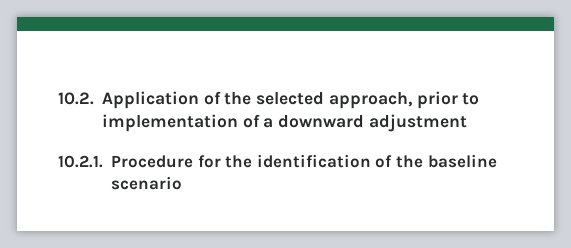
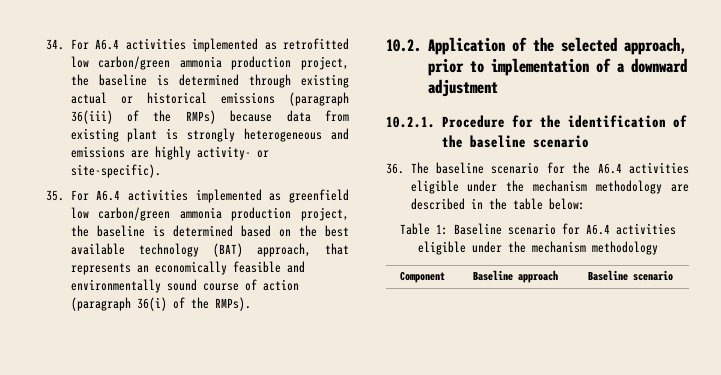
+ 34. For A6.4 activities implemented as retrofitted low carbon/green ammonia production project, the baseline is determined through existing actual or historical emissions (paragraph 36(iii) of the RMPs) because data from existing plant is strongly heterogeneous and emissions are highly activity- or site-specific).
+ 35. For A6.4 activities implemented as greenfield low carbon/green ammonia production project, the baseline is determined based on the best available technology (BAT) approach, that represents an economically feasible and environmentally sound course of action (paragraph 36(i) of the RMPs).
+ 36. The baseline scenario for the A6.4 activities eligible under the mechanism methodology are described in the table below:
+ Table 1: Baseline scenario for A6.4 activities eligible under the mechanism methodology
+ Component | Baseline approach | Baseline scenario

